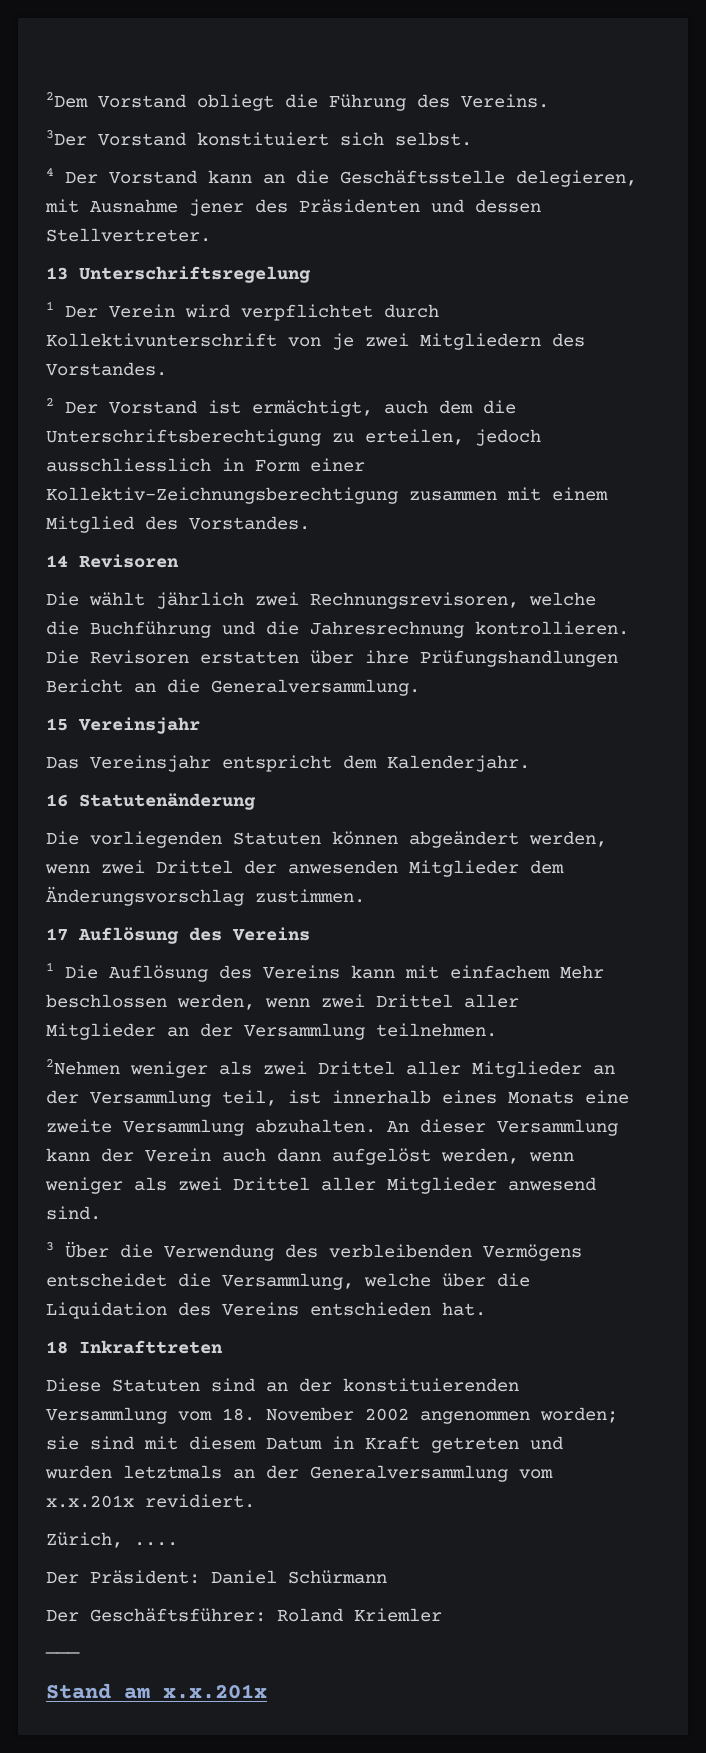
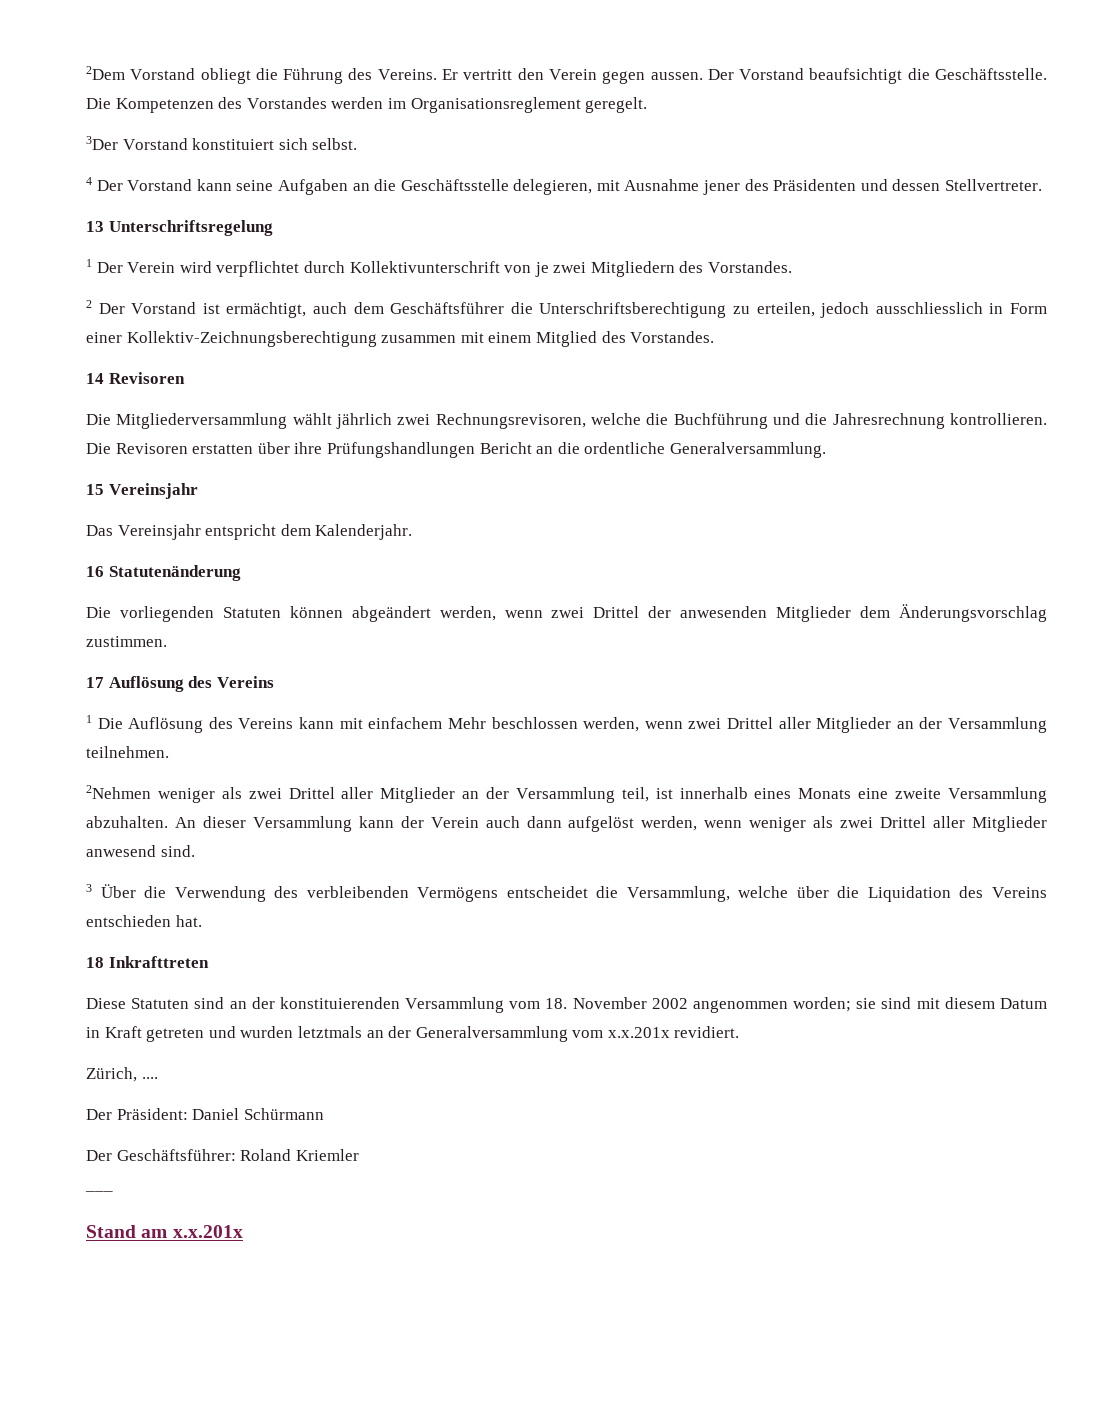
+ Er vertritt den Verein gegen aussen. Der Vorstand beaufsichtigt die Geschäftsstelle. Die Kompetenzen des Vorstandes werden im Organisationsreglement geregelt.
- 4 Der Vorstand kann an die Geschäftsstelle delegieren, mit Ausnahme jener des Präsidenten und dessen Stellvertreter.
+ 4 Der Vorstand kann seine Aufgaben an die Geschäftsstelle delegieren, mit Ausnahme jener des Präsidenten und dessen Stellvertreter.
- 2 Der Vorstand ist ermächtigt, auch dem die Unterschriftsberechtigung zu erteilen, jedoch ausschliesslich in Form einer Kollektiv-Zeichnungsberechtigung zusammen mit einem Mitglied des Vorstandes.
+ 2 Der Vorstand ist ermächtigt, auch dem Geschäftsführer die Unterschriftsberechtigung zu erteilen, jedoch ausschliesslich in Form einer Kollektiv-Zeichnungsberechtigung zusammen mit einem Mitglied des Vorstandes.
- Die wählt jährlich zwei Rechnungsrevisoren, welche die Buchführung und die Jahresrechnung kontrollieren.
+ Die Mitgliederversammlung wählt jährlich zwei Rechnungsrevisoren, welche die Buchführung und die Jahresrechnung kontrollieren.
- Die Revisoren erstatten über ihre Prüfungshandlungen Bericht an die Generalversammlung.
+ Die Revisoren erstatten über ihre Prüfungshandlungen Bericht an die ordentliche Generalversammlung.

